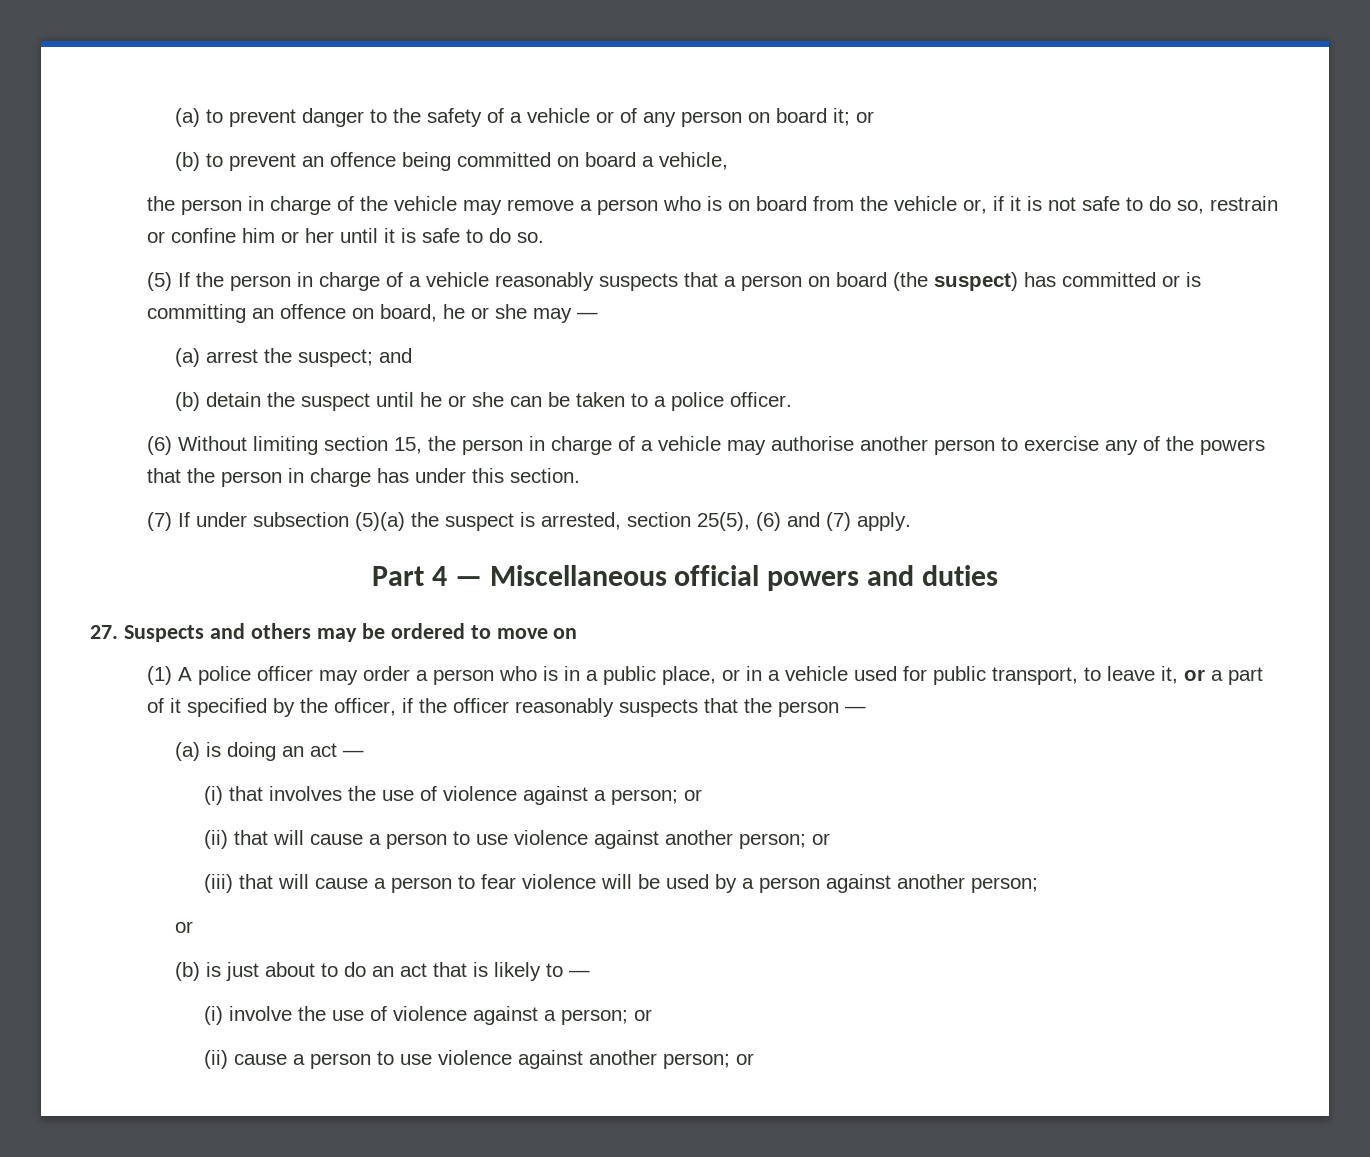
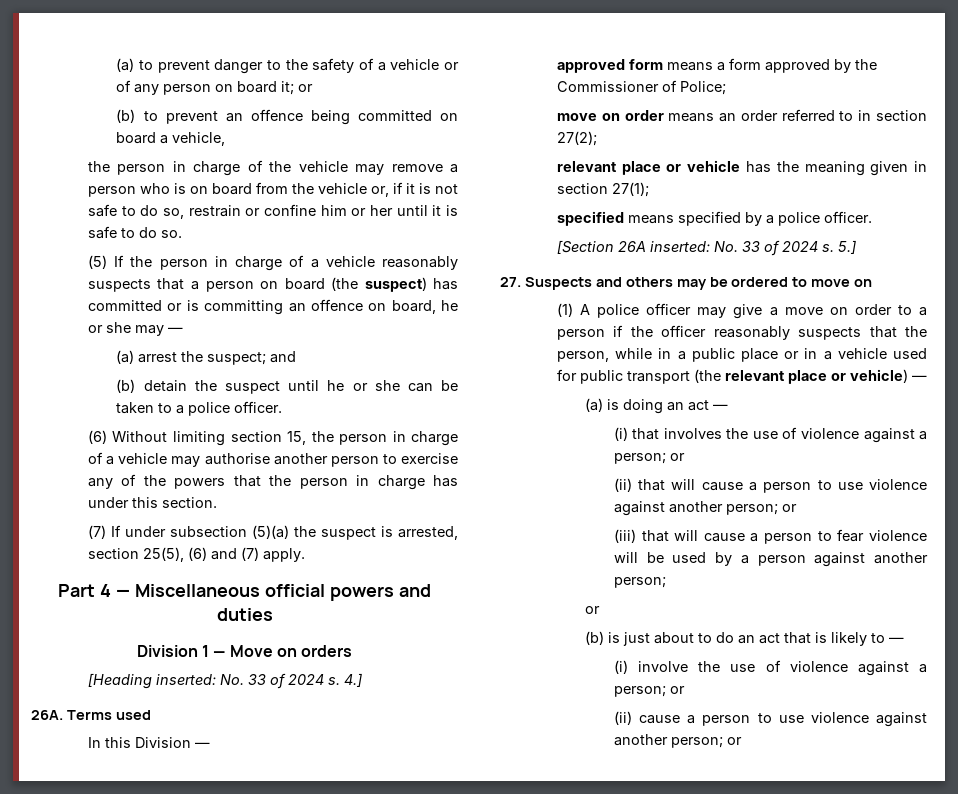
+ Division 1 — Move on orders
+ [Heading inserted: No. 33 of 2024 s. 4.]
+ 26A. Terms used
+ In this Division —
+ approved form means a form approved by the Commissioner of Police;
+ move on order means an order referred to in section 27(2);
+ relevant place or vehicle has the meaning given in section 27(1);
+ specified means specified by a police officer.
+ [Section 26A inserted: No. 33 of 2024 s. 5.]
- (1) A police officer may order a person who is in a public place, or in a vehicle used for public transport, to leave it, or a part of it specified by the officer, if the officer reasonably suspects that the person —
+ (1) A police officer may give a move on order to a person if the officer reasonably suspects that the person, while in a public place or in a vehicle used for public transport (the relevant place or vehicle) —

